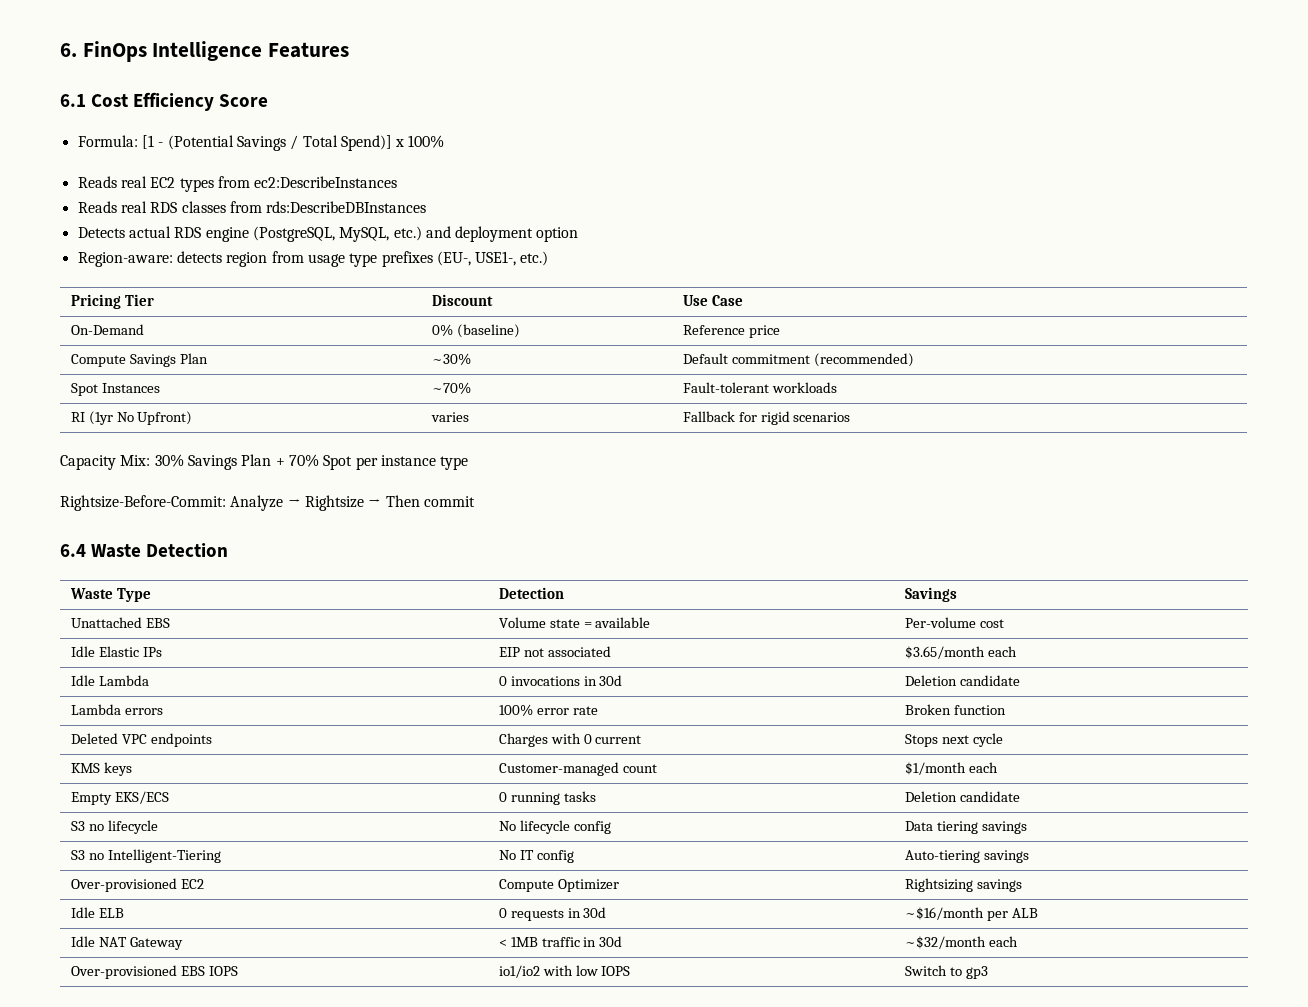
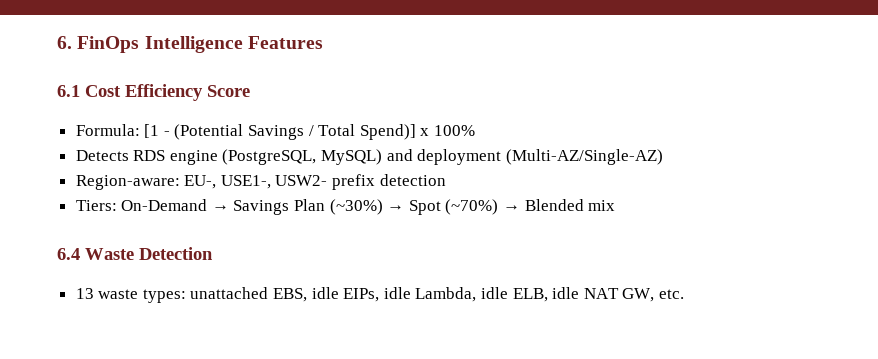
- Reads real EC2 types from ec2:DescribeInstances
- Reads real RDS classes from rds:DescribeDBInstances
- Detects actual RDS engine (PostgreSQL, MySQL, etc.) and deployment option
+ Detects RDS engine (PostgreSQL, MySQL) and deployment (Multi-AZ/Single-AZ)
- Region-aware: detects region from usage type prefixes (EU-, USE1-, etc.)
- Pricing Tier | Discount | Use Case
- On-Demand | 0% (baseline) | Reference price
- Compute Savings Plan | ~30% | Default commitment (recommended)
- Spot Instances | ~70% | Fault-tolerant workloads
- RI (1yr No Upfront) | varies | Fallback for rigid scenarios
- Capacity Mix: 30% Savings Plan + 70% Spot per instance type
- Rightsize-Before-Commit: Analyze → Rightsize → Then commit
+ Region-aware: EU-, USE1-, USW2- prefix detection
+ Tiers: On-Demand → Savings Plan (~30%) → Spot (~70%) → Blended mix
  6.4 Waste Detection
- Waste Type | Detection | Savings
- Unattached EBS | Volume state = available | Per-volume cost
- Idle Elastic IPs | EIP not associated | $3.65/month each
- Idle Lambda | 0 invocations in 30d | Deletion candidate
- Lambda errors | 100% error rate | Broken function
- Deleted VPC endpoints | Charges with 0 current | Stops next cycle
- KMS keys | Customer-managed count | $1/month each
- Empty EKS/ECS | 0 running tasks | Deletion candidate
- S3 no lifecycle | No lifecycle config | Data tiering savings
- S3 no Intelligent-Tiering | No IT config | Auto-tiering savings
- Over-provisioned EC2 | Compute Optimizer | Rightsizing savings
- Idle ELB | 0 requests in 30d | ~$16/month per ALB
- Idle NAT Gateway | < 1MB traffic in 30d | ~$32/month each
- Over-provisioned EBS IOPS | io1/io2 with low IOPS | Switch to gp3
+ 13 waste types: unattached EBS, idle EIPs, idle Lambda, idle ELB, idle NAT GW, etc.

